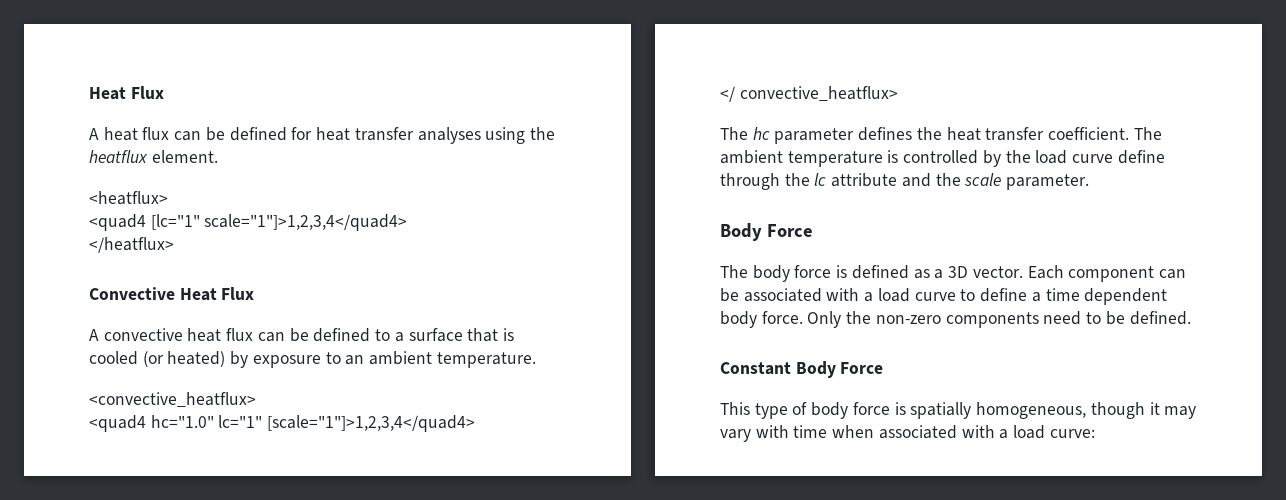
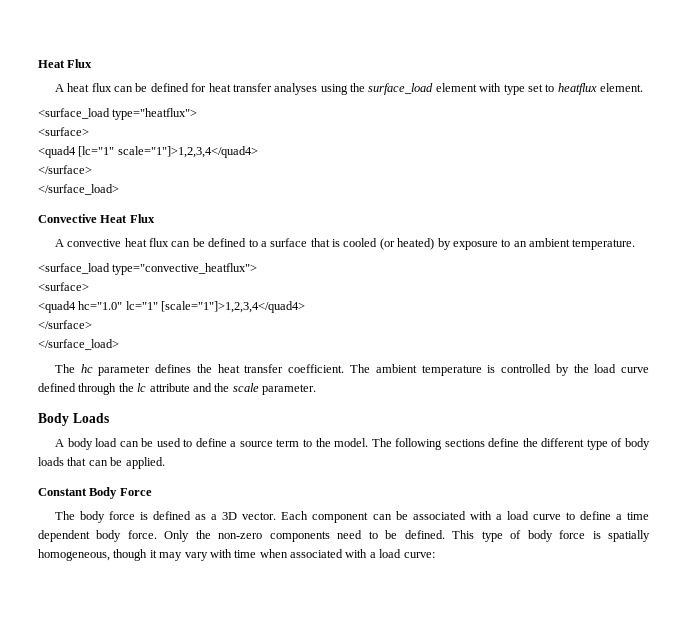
- A heat flux can be defined for heat transfer analyses using the heatflux element.
+ A heat flux can be defined for heat transfer analyses using the surface_load element with type set to heatflux element.
- <heatflux>
+ <surface_load type="heatflux">
+ <surface>
  <quad4 [lc="1" scale="1"]>1,2,3,4</quad4>
- </heatflux>
+ </surface>
+ </surface_load>
- <convective_heatflux>
+ <surface_load type="convective_heatflux">
+ <surface>
  <quad4 hc="1.0" lc="1" [scale="1"]>1,2,3,4</quad4>
- </ convective_heatflux>
+ </surface>
+ </surface_load>
- The ambient temperature is controlled by the load curve define through the lc attribute and the scale parameter.
- Body Force
+ The ambient temperature is controlled by the load curve defined through the lc attribute and the scale parameter.
+ Body Loads
+ A body load can be used to define a source term to the model. The following sections define the different type of body loads that can be applied.
+ Constant Body Force
- Only the non-zero components need to be defined.
- Constant Body Force
- This type of body force is spatially homogeneous, though it may vary with time when associated with a load curve:
+ Only the non-zero components need to be defined. This type of body force is spatially homogeneous, though it may vary with time when associated with a load curve:

